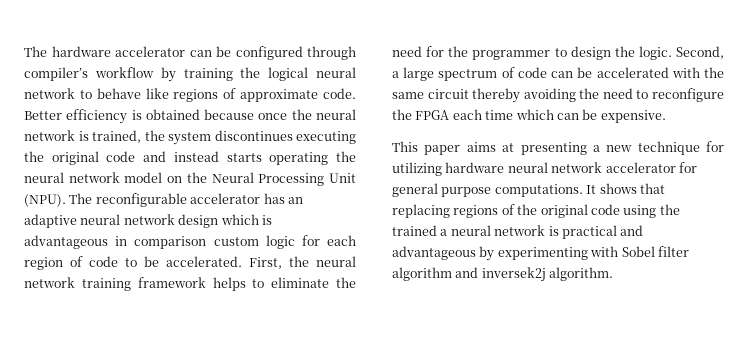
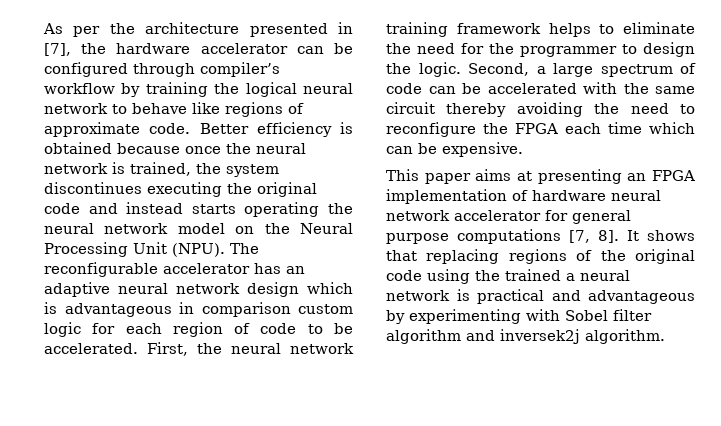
- The hardware accelerator can be configured through compiler’s workflow by training the logical neural network to behave like regions of approximate code.
+ As per the architecture presented in [7], the hardware accelerator can be configured through compiler’s workflow by training the logical neural network to behave like regions of approximate code.
- This paper aims at presenting a new technique for utilizing hardware neural network accelerator for general purpose computations.
+ This paper aims at presenting an FPGA implementation of hardware neural network accelerator for general purpose computations [7, 8].

